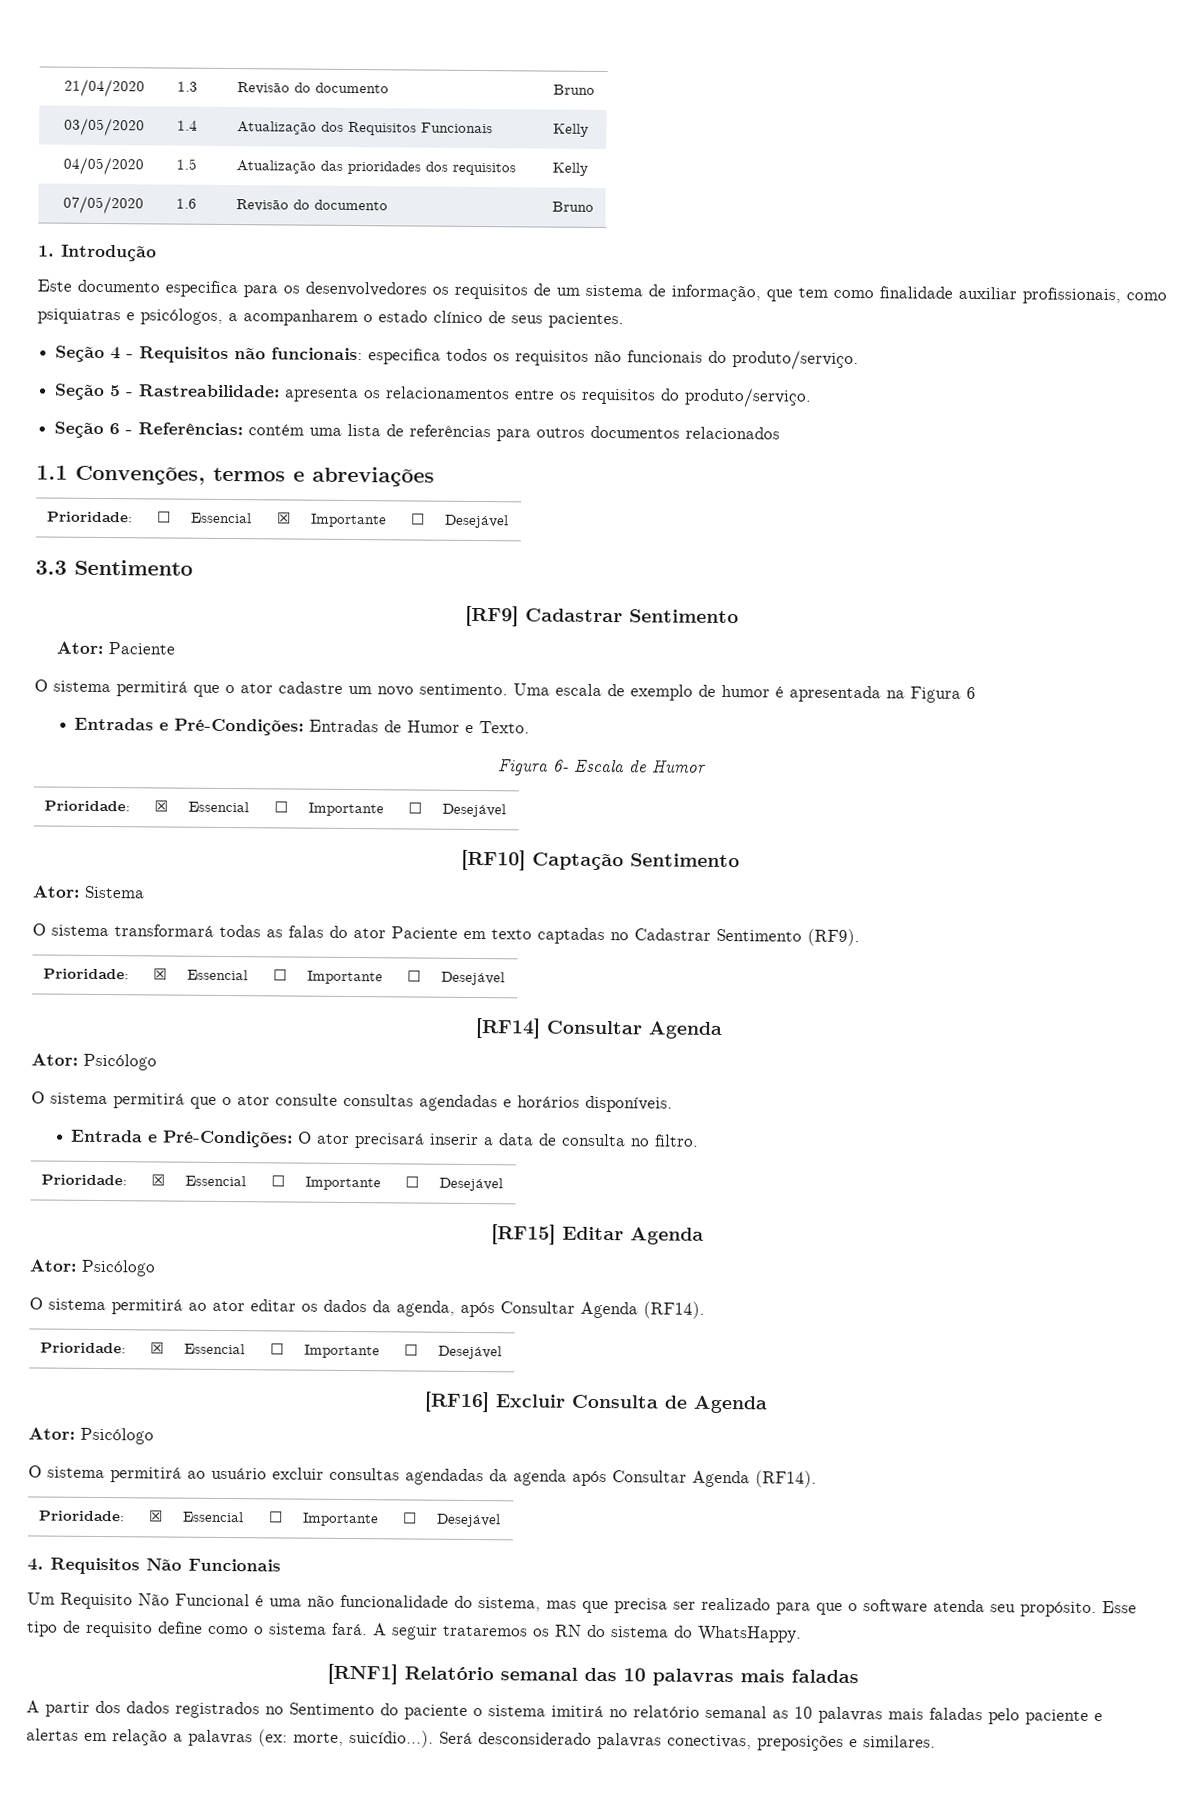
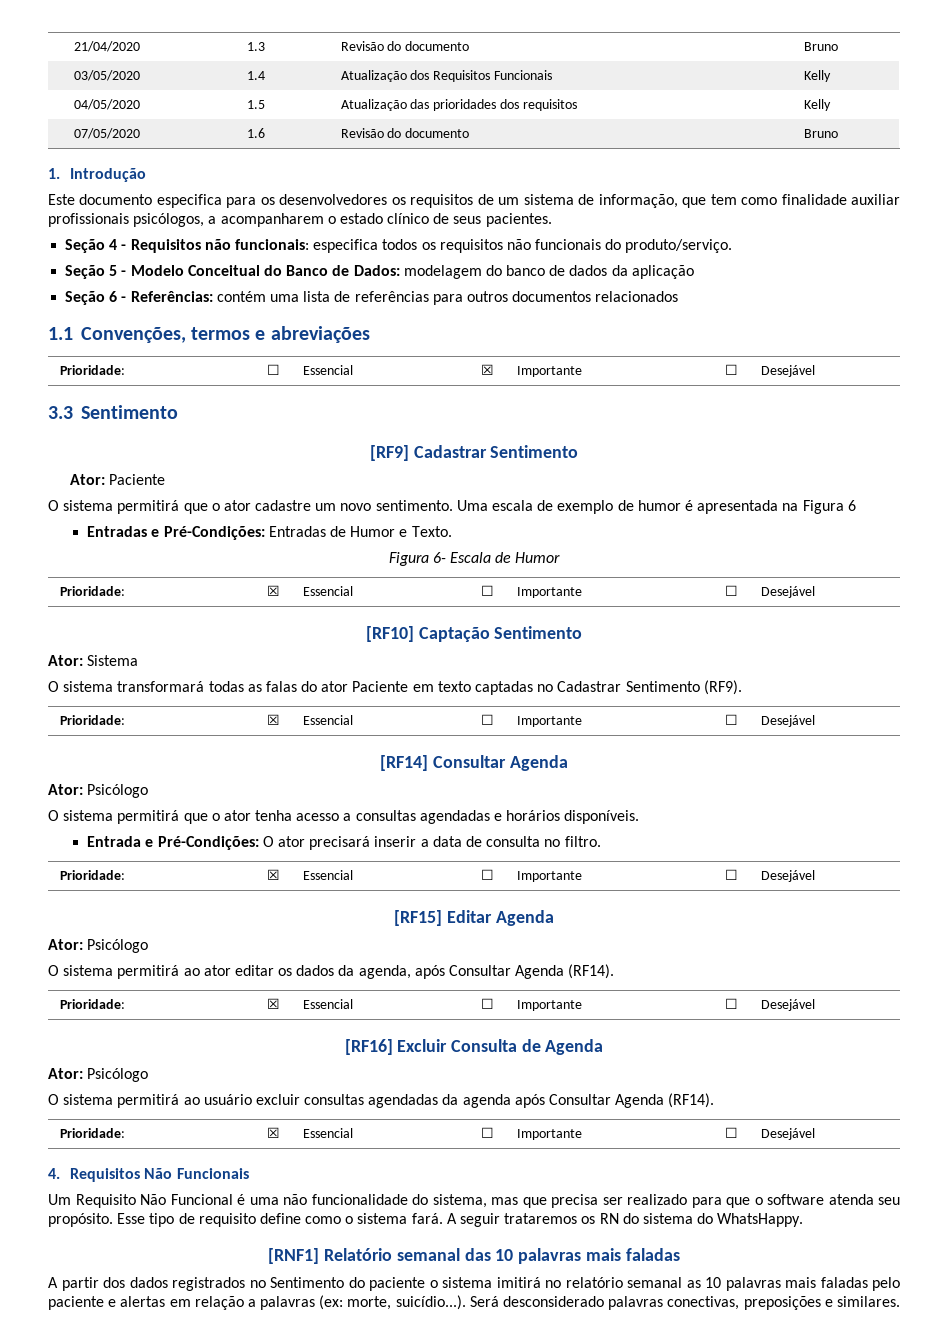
- Este documento especifica para os desenvolvedores os requisitos de um sistema de informação, que tem como finalidade auxiliar profissionais, como psiquiatras e psicólogos, a acompanharem o estado clínico de seus pacientes.
+ Este documento especifica para os desenvolvedores os requisitos de um sistema de informação, que tem como finalidade auxiliar profissionais psicólogos, a acompanharem o estado clínico de seus pacientes.
- Seção 5 - Rastreabilidade: apresenta os relacionamentos entre os requisitos do produto/serviço.
+ Seção 5 - Modelo Conceitual do Banco de Dados: modelagem do banco de dados da aplicação
- O sistema permitirá que o ator consulte consultas agendadas e horários disponíveis.
+ O sistema permitirá que o ator tenha acesso a consultas agendadas e horários disponíveis.

